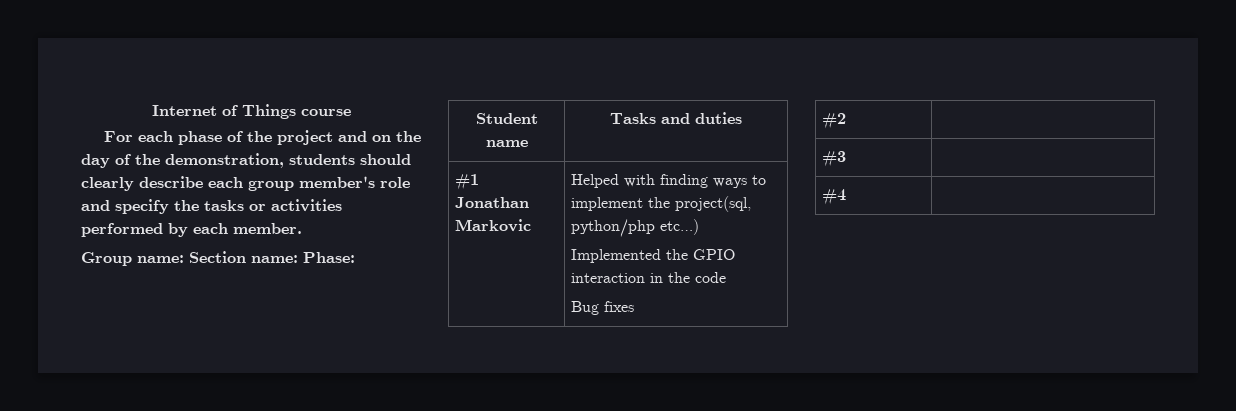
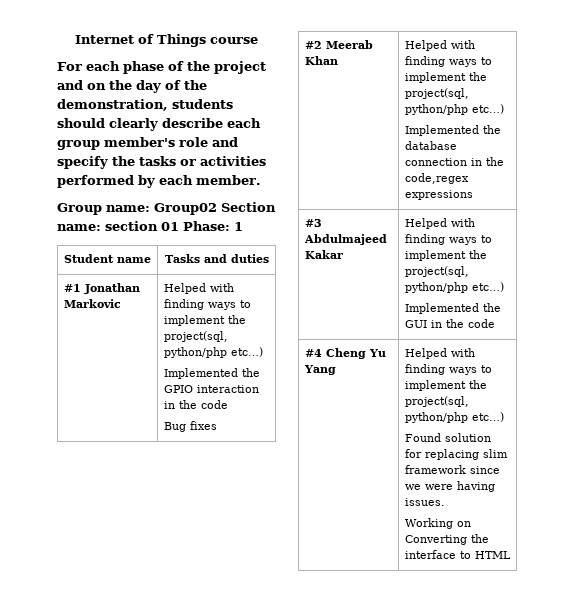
- Group name: Section name: Phase:
+ Group name: Group02 Section name: section 01 Phase: 1
- #2 |
- #3 |
- #4 |
+ #2 Meerab Khan | Helped with finding ways to implement the project(sql, python/php etc…)
+ Implemented the database connection in the code,regex expressions
+ #3 Abdulmajeed Kakar | Helped with finding ways to implement the project(sql, python/php etc…)
+ Implemented the GUI in the code
+ #4 Cheng Yu Yang | Helped with finding ways to implement the project(sql, python/php etc…)
+ Found solution for replacing slim framework since we were having issues.
+ Working on Converting the interface to HTML

